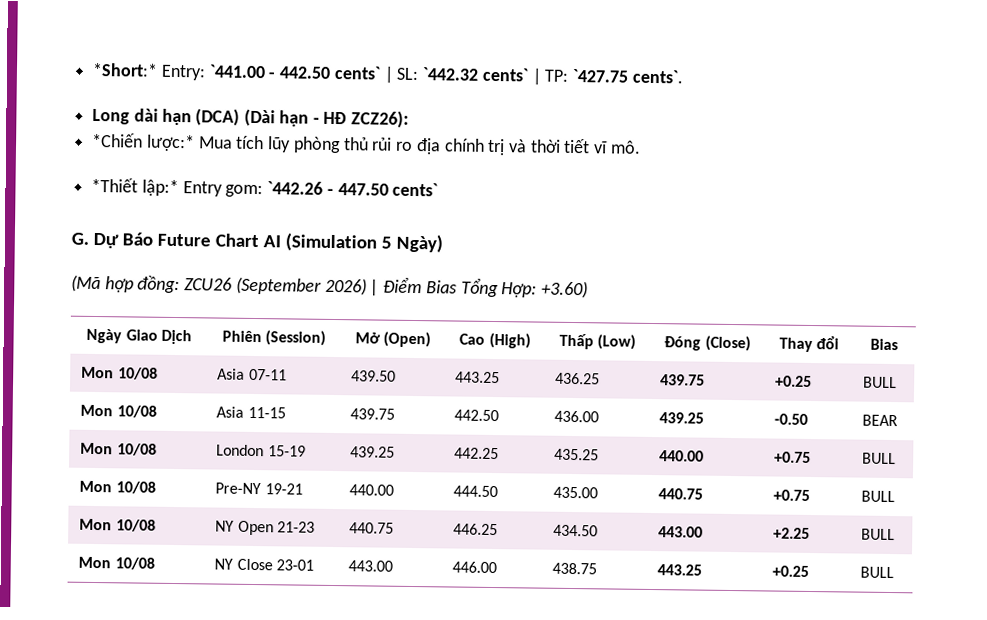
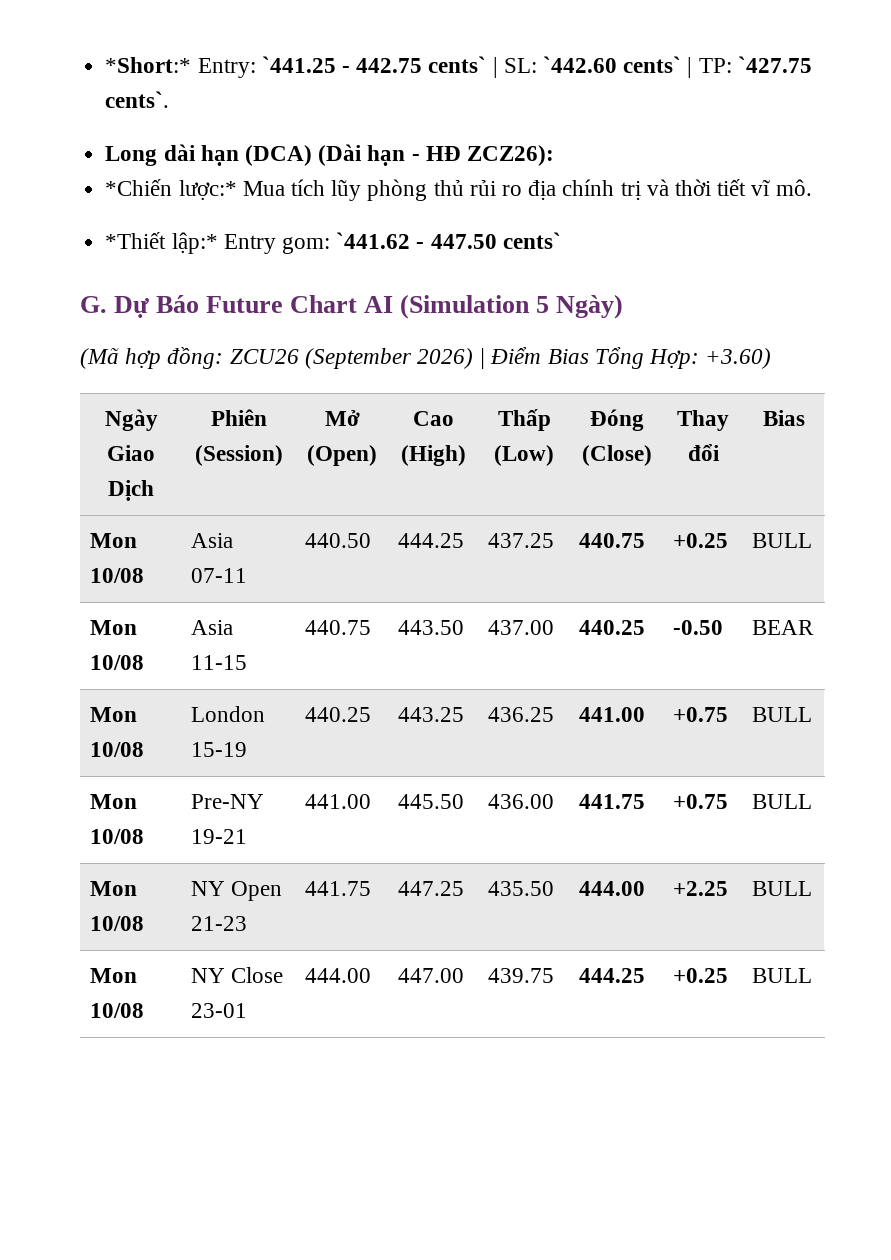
- *Short:* Entry: `441.00 - 442.50 cents` | SL: `442.32 cents` | TP: `427.75 cents`.
+ *Short:* Entry: `441.25 - 442.75 cents` | SL: `442.60 cents` | TP: `427.75 cents`.
- *Thiết lập:* Entry gom: `442.26 - 447.50 cents`
+ *Thiết lập:* Entry gom: `441.62 - 447.50 cents`
- Mon 10/08 | Asia 07-11 | 439.50 | 443.25 | 436.25 | 439.75 | +0.25 | BULL
+ Mon 10/08 | Asia 07-11 | 440.50 | 444.25 | 437.25 | 440.75 | +0.25 | BULL
- Mon 10/08 | Asia 11-15 | 439.75 | 442.50 | 436.00 | 439.25 | -0.50 | BEAR
+ Mon 10/08 | Asia 11-15 | 440.75 | 443.50 | 437.00 | 440.25 | -0.50 | BEAR
- Mon 10/08 | London 15-19 | 439.25 | 442.25 | 435.25 | 440.00 | +0.75 | BULL
+ Mon 10/08 | London 15-19 | 440.25 | 443.25 | 436.25 | 441.00 | +0.75 | BULL
- Mon 10/08 | Pre-NY 19-21 | 440.00 | 444.50 | 435.00 | 440.75 | +0.75 | BULL
+ Mon 10/08 | Pre-NY 19-21 | 441.00 | 445.50 | 436.00 | 441.75 | +0.75 | BULL
- Mon 10/08 | NY Open 21-23 | 440.75 | 446.25 | 434.50 | 443.00 | +2.25 | BULL
+ Mon 10/08 | NY Open 21-23 | 441.75 | 447.25 | 435.50 | 444.00 | +2.25 | BULL
- Mon 10/08 | NY Close 23-01 | 443.00 | 446.00 | 438.75 | 443.25 | +0.25 | BULL
+ Mon 10/08 | NY Close 23-01 | 444.00 | 447.00 | 439.75 | 444.25 | +0.25 | BULL

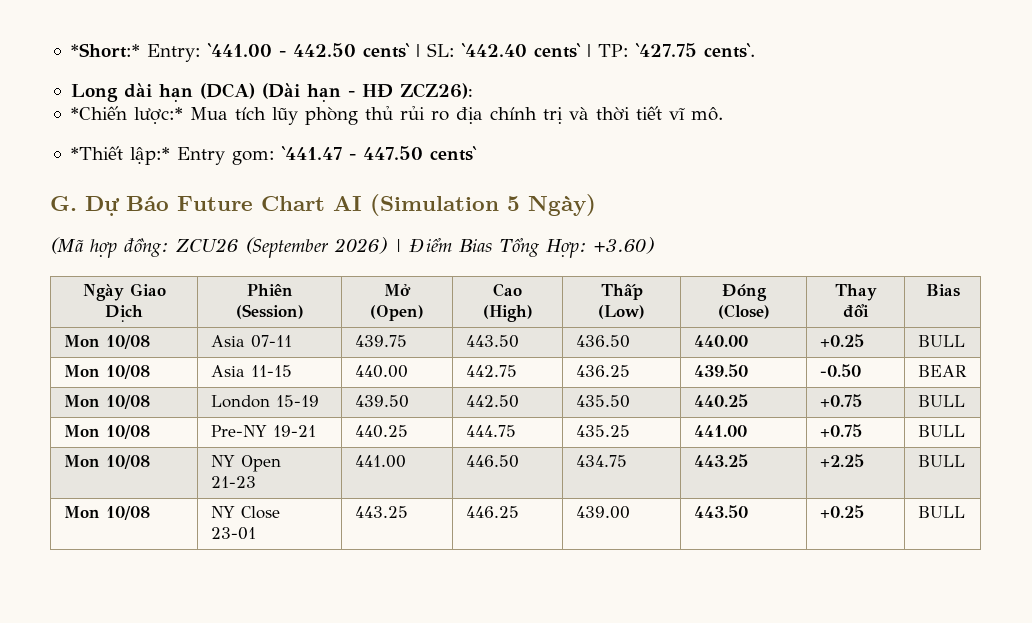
- *Short:* Entry: `441.25 - 442.75 cents` | SL: `442.60 cents` | TP: `427.75 cents`.
+ *Short:* Entry: `441.00 - 442.50 cents` | SL: `442.40 cents` | TP: `427.75 cents`.
- *Thiết lập:* Entry gom: `441.62 - 447.50 cents`
+ *Thiết lập:* Entry gom: `441.47 - 447.50 cents`
- Mon 10/08 | Asia 07-11 | 440.50 | 444.25 | 437.25 | 440.75 | +0.25 | BULL
+ Mon 10/08 | Asia 07-11 | 439.75 | 443.50 | 436.50 | 440.00 | +0.25 | BULL
- Mon 10/08 | Asia 11-15 | 440.75 | 443.50 | 437.00 | 440.25 | -0.50 | BEAR
+ Mon 10/08 | Asia 11-15 | 440.00 | 442.75 | 436.25 | 439.50 | -0.50 | BEAR
- Mon 10/08 | London 15-19 | 440.25 | 443.25 | 436.25 | 441.00 | +0.75 | BULL
+ Mon 10/08 | London 15-19 | 439.50 | 442.50 | 435.50 | 440.25 | +0.75 | BULL
- Mon 10/08 | Pre-NY 19-21 | 441.00 | 445.50 | 436.00 | 441.75 | +0.75 | BULL
+ Mon 10/08 | Pre-NY 19-21 | 440.25 | 444.75 | 435.25 | 441.00 | +0.75 | BULL
- Mon 10/08 | NY Open 21-23 | 441.75 | 447.25 | 435.50 | 444.00 | +2.25 | BULL
+ Mon 10/08 | NY Open 21-23 | 441.00 | 446.50 | 434.75 | 443.25 | +2.25 | BULL
- Mon 10/08 | NY Close 23-01 | 444.00 | 447.00 | 439.75 | 444.25 | +0.25 | BULL
+ Mon 10/08 | NY Close 23-01 | 443.25 | 446.25 | 439.00 | 443.50 | +0.25 | BULL

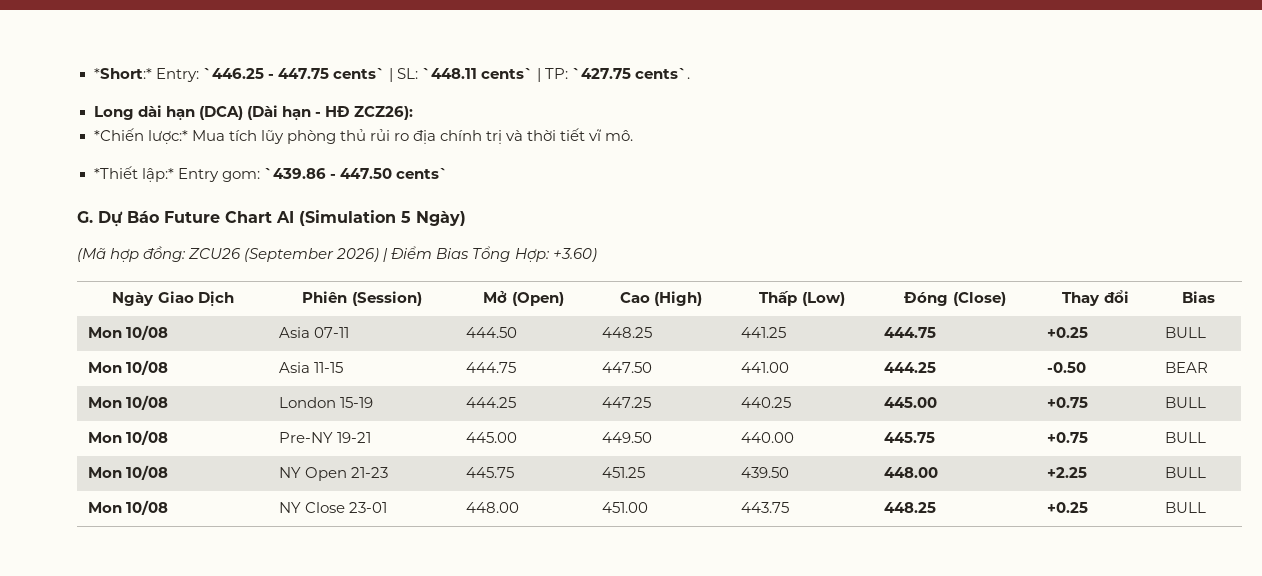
- *Short:* Entry: `441.00 - 442.50 cents` | SL: `442.40 cents` | TP: `427.75 cents`.
+ *Short:* Entry: `446.25 - 447.75 cents` | SL: `448.11 cents` | TP: `427.75 cents`.
- *Thiết lập:* Entry gom: `441.47 - 447.50 cents`
+ *Thiết lập:* Entry gom: `439.86 - 447.50 cents`
- Mon 10/08 | Asia 07-11 | 439.75 | 443.50 | 436.50 | 440.00 | +0.25 | BULL
+ Mon 10/08 | Asia 07-11 | 444.50 | 448.25 | 441.25 | 444.75 | +0.25 | BULL
- Mon 10/08 | Asia 11-15 | 440.00 | 442.75 | 436.25 | 439.50 | -0.50 | BEAR
+ Mon 10/08 | Asia 11-15 | 444.75 | 447.50 | 441.00 | 444.25 | -0.50 | BEAR
- Mon 10/08 | London 15-19 | 439.50 | 442.50 | 435.50 | 440.25 | +0.75 | BULL
+ Mon 10/08 | London 15-19 | 444.25 | 447.25 | 440.25 | 445.00 | +0.75 | BULL
- Mon 10/08 | Pre-NY 19-21 | 440.25 | 444.75 | 435.25 | 441.00 | +0.75 | BULL
+ Mon 10/08 | Pre-NY 19-21 | 445.00 | 449.50 | 440.00 | 445.75 | +0.75 | BULL
- Mon 10/08 | NY Open 21-23 | 441.00 | 446.50 | 434.75 | 443.25 | +2.25 | BULL
+ Mon 10/08 | NY Open 21-23 | 445.75 | 451.25 | 439.50 | 448.00 | +2.25 | BULL
- Mon 10/08 | NY Close 23-01 | 443.25 | 446.25 | 439.00 | 443.50 | +0.25 | BULL
+ Mon 10/08 | NY Close 23-01 | 448.00 | 451.00 | 443.75 | 448.25 | +0.25 | BULL

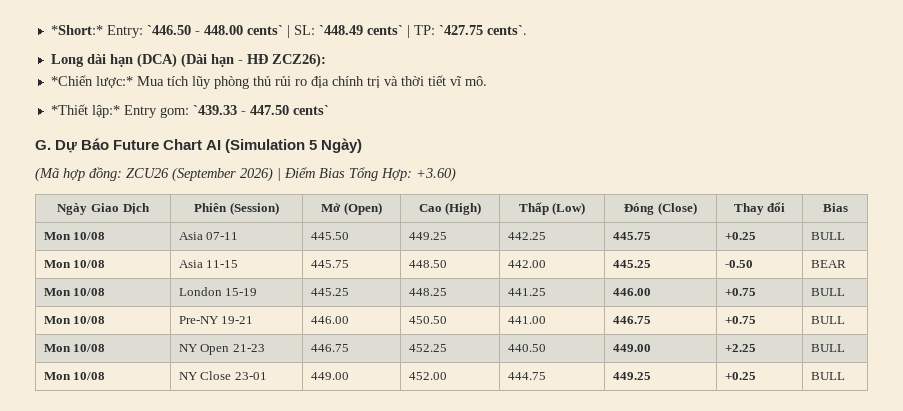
- *Short:* Entry: `446.25 - 447.75 cents` | SL: `448.11 cents` | TP: `427.75 cents`.
+ *Short:* Entry: `446.50 - 448.00 cents` | SL: `448.49 cents` | TP: `427.75 cents`.
- *Thiết lập:* Entry gom: `439.86 - 447.50 cents`
+ *Thiết lập:* Entry gom: `439.33 - 447.50 cents`
- Mon 10/08 | Asia 07-11 | 444.50 | 448.25 | 441.25 | 444.75 | +0.25 | BULL
+ Mon 10/08 | Asia 07-11 | 445.50 | 449.25 | 442.25 | 445.75 | +0.25 | BULL
- Mon 10/08 | Asia 11-15 | 444.75 | 447.50 | 441.00 | 444.25 | -0.50 | BEAR
+ Mon 10/08 | Asia 11-15 | 445.75 | 448.50 | 442.00 | 445.25 | -0.50 | BEAR
- Mon 10/08 | London 15-19 | 444.25 | 447.25 | 440.25 | 445.00 | +0.75 | BULL
+ Mon 10/08 | London 15-19 | 445.25 | 448.25 | 441.25 | 446.00 | +0.75 | BULL
- Mon 10/08 | Pre-NY 19-21 | 445.00 | 449.50 | 440.00 | 445.75 | +0.75 | BULL
+ Mon 10/08 | Pre-NY 19-21 | 446.00 | 450.50 | 441.00 | 446.75 | +0.75 | BULL
- Mon 10/08 | NY Open 21-23 | 445.75 | 451.25 | 439.50 | 448.00 | +2.25 | BULL
+ Mon 10/08 | NY Open 21-23 | 446.75 | 452.25 | 440.50 | 449.00 | +2.25 | BULL
- Mon 10/08 | NY Close 23-01 | 448.00 | 451.00 | 443.75 | 448.25 | +0.25 | BULL
+ Mon 10/08 | NY Close 23-01 | 449.00 | 452.00 | 444.75 | 449.25 | +0.25 | BULL

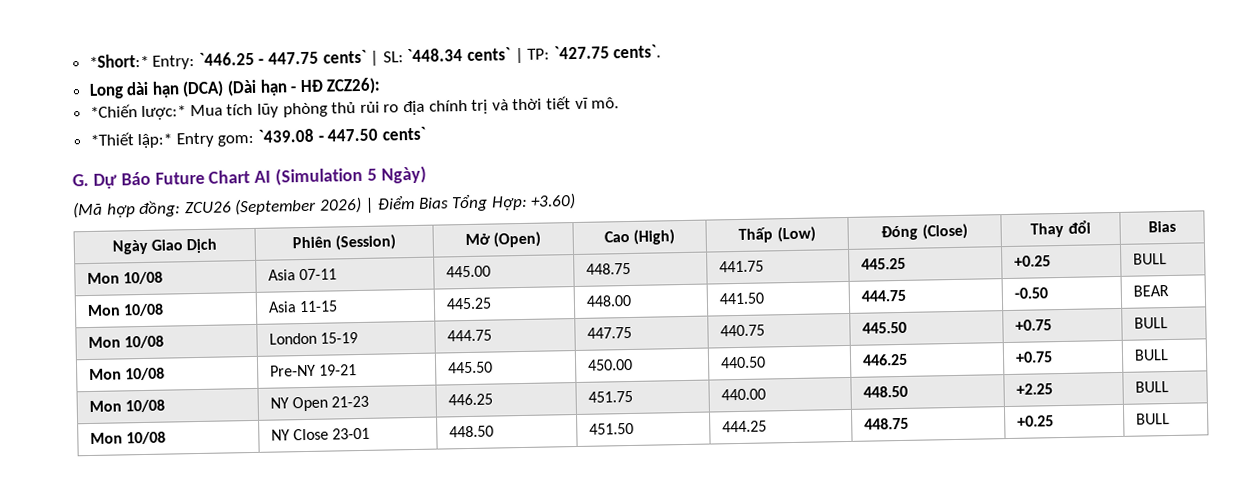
- *Short:* Entry: `446.50 - 448.00 cents` | SL: `448.49 cents` | TP: `427.75 cents`.
+ *Short:* Entry: `446.25 - 447.75 cents` | SL: `448.34 cents` | TP: `427.75 cents`.
- *Thiết lập:* Entry gom: `439.33 - 447.50 cents`
+ *Thiết lập:* Entry gom: `439.08 - 447.50 cents`
- Mon 10/08 | Asia 07-11 | 445.50 | 449.25 | 442.25 | 445.75 | +0.25 | BULL
+ Mon 10/08 | Asia 07-11 | 445.00 | 448.75 | 441.75 | 445.25 | +0.25 | BULL
- Mon 10/08 | Asia 11-15 | 445.75 | 448.50 | 442.00 | 445.25 | -0.50 | BEAR
+ Mon 10/08 | Asia 11-15 | 445.25 | 448.00 | 441.50 | 444.75 | -0.50 | BEAR
- Mon 10/08 | London 15-19 | 445.25 | 448.25 | 441.25 | 446.00 | +0.75 | BULL
+ Mon 10/08 | London 15-19 | 444.75 | 447.75 | 440.75 | 445.50 | +0.75 | BULL
- Mon 10/08 | Pre-NY 19-21 | 446.00 | 450.50 | 441.00 | 446.75 | +0.75 | BULL
+ Mon 10/08 | Pre-NY 19-21 | 445.50 | 450.00 | 440.50 | 446.25 | +0.75 | BULL
- Mon 10/08 | NY Open 21-23 | 446.75 | 452.25 | 440.50 | 449.00 | +2.25 | BULL
+ Mon 10/08 | NY Open 21-23 | 446.25 | 451.75 | 440.00 | 448.50 | +2.25 | BULL
- Mon 10/08 | NY Close 23-01 | 449.00 | 452.00 | 444.75 | 449.25 | +0.25 | BULL
+ Mon 10/08 | NY Close 23-01 | 448.50 | 451.50 | 444.25 | 448.75 | +0.25 | BULL

